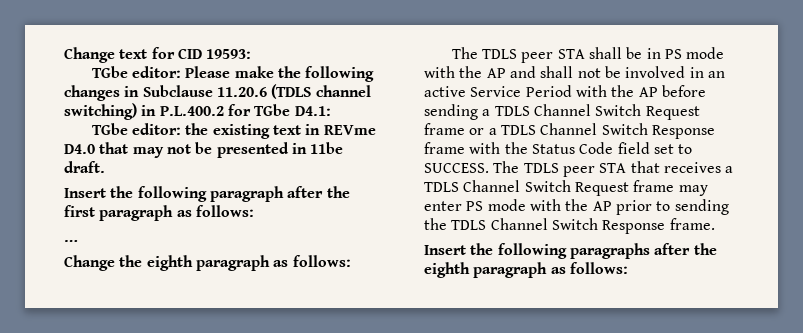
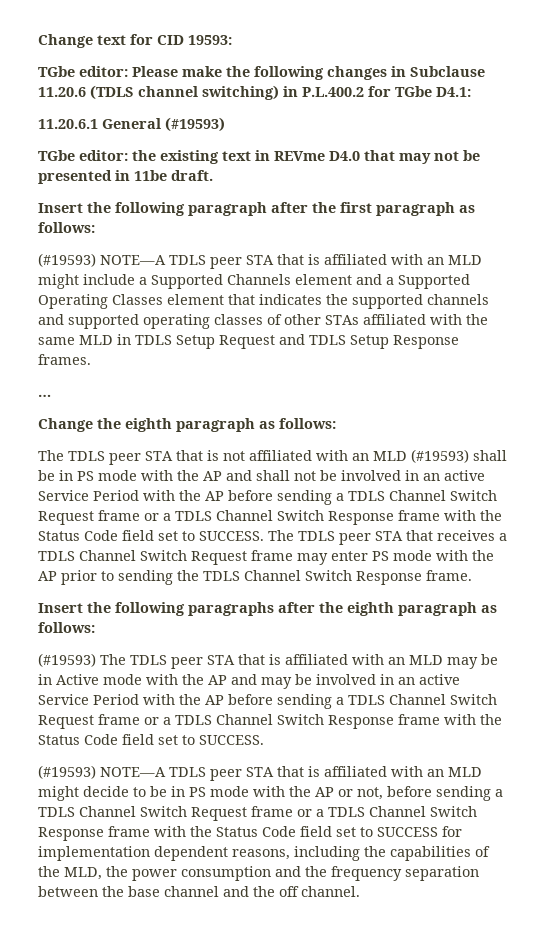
+ 11.20.6.1 General (#19593)
+ (#19593) NOTE—A TDLS peer STA that is affiliated with an MLD might include a Supported Channels element and a Supported Operating Classes element that indicates the supported channels and supported operating classes of other STAs affiliated with the same MLD in TDLS Setup Request and TDLS Setup Response frames.
- The TDLS peer STA shall be in PS mode with the AP and shall not be involved in an active Service Period with the AP before sending a TDLS Channel Switch Request frame or a TDLS Channel Switch Response frame with the Status Code field set to SUCCESS.
+ The TDLS peer STA that is not affiliated with an MLD (#19593) shall be in PS mode with the AP and shall not be involved in an active Service Period with the AP before sending a TDLS Channel Switch Request frame or a TDLS Channel Switch Response frame with the Status Code field set to SUCCESS.
+ (#19593) The TDLS peer STA that is affiliated with an MLD may be in Active mode with the AP and may be involved in an active Service Period with the AP before sending a TDLS Channel Switch Request frame or a TDLS Channel Switch Response frame with the Status Code field set to SUCCESS.
+ (#19593) NOTE—A TDLS peer STA that is affiliated with an MLD might decide to be in PS mode with the AP or not, before sending a TDLS Channel Switch Request frame or a TDLS Channel Switch Response frame with the Status Code field set to SUCCESS for implementation dependent reasons, including the capabilities of the MLD, the power consumption and the frequency separation between the base channel and the off channel.

